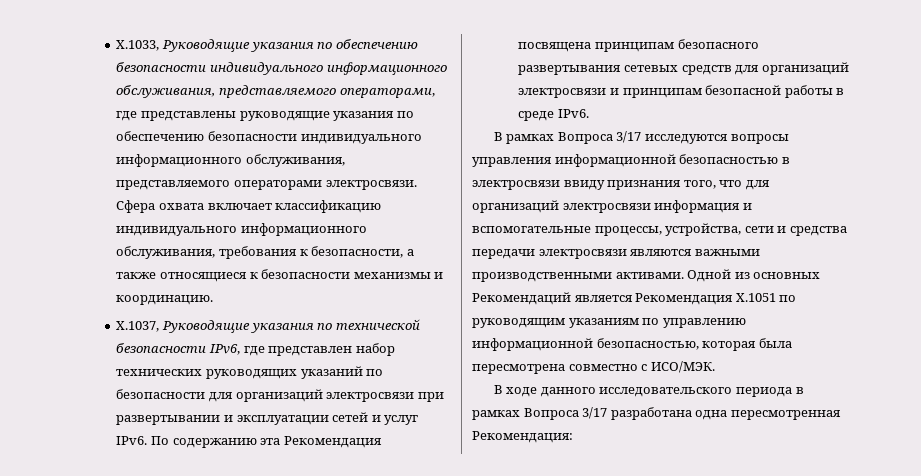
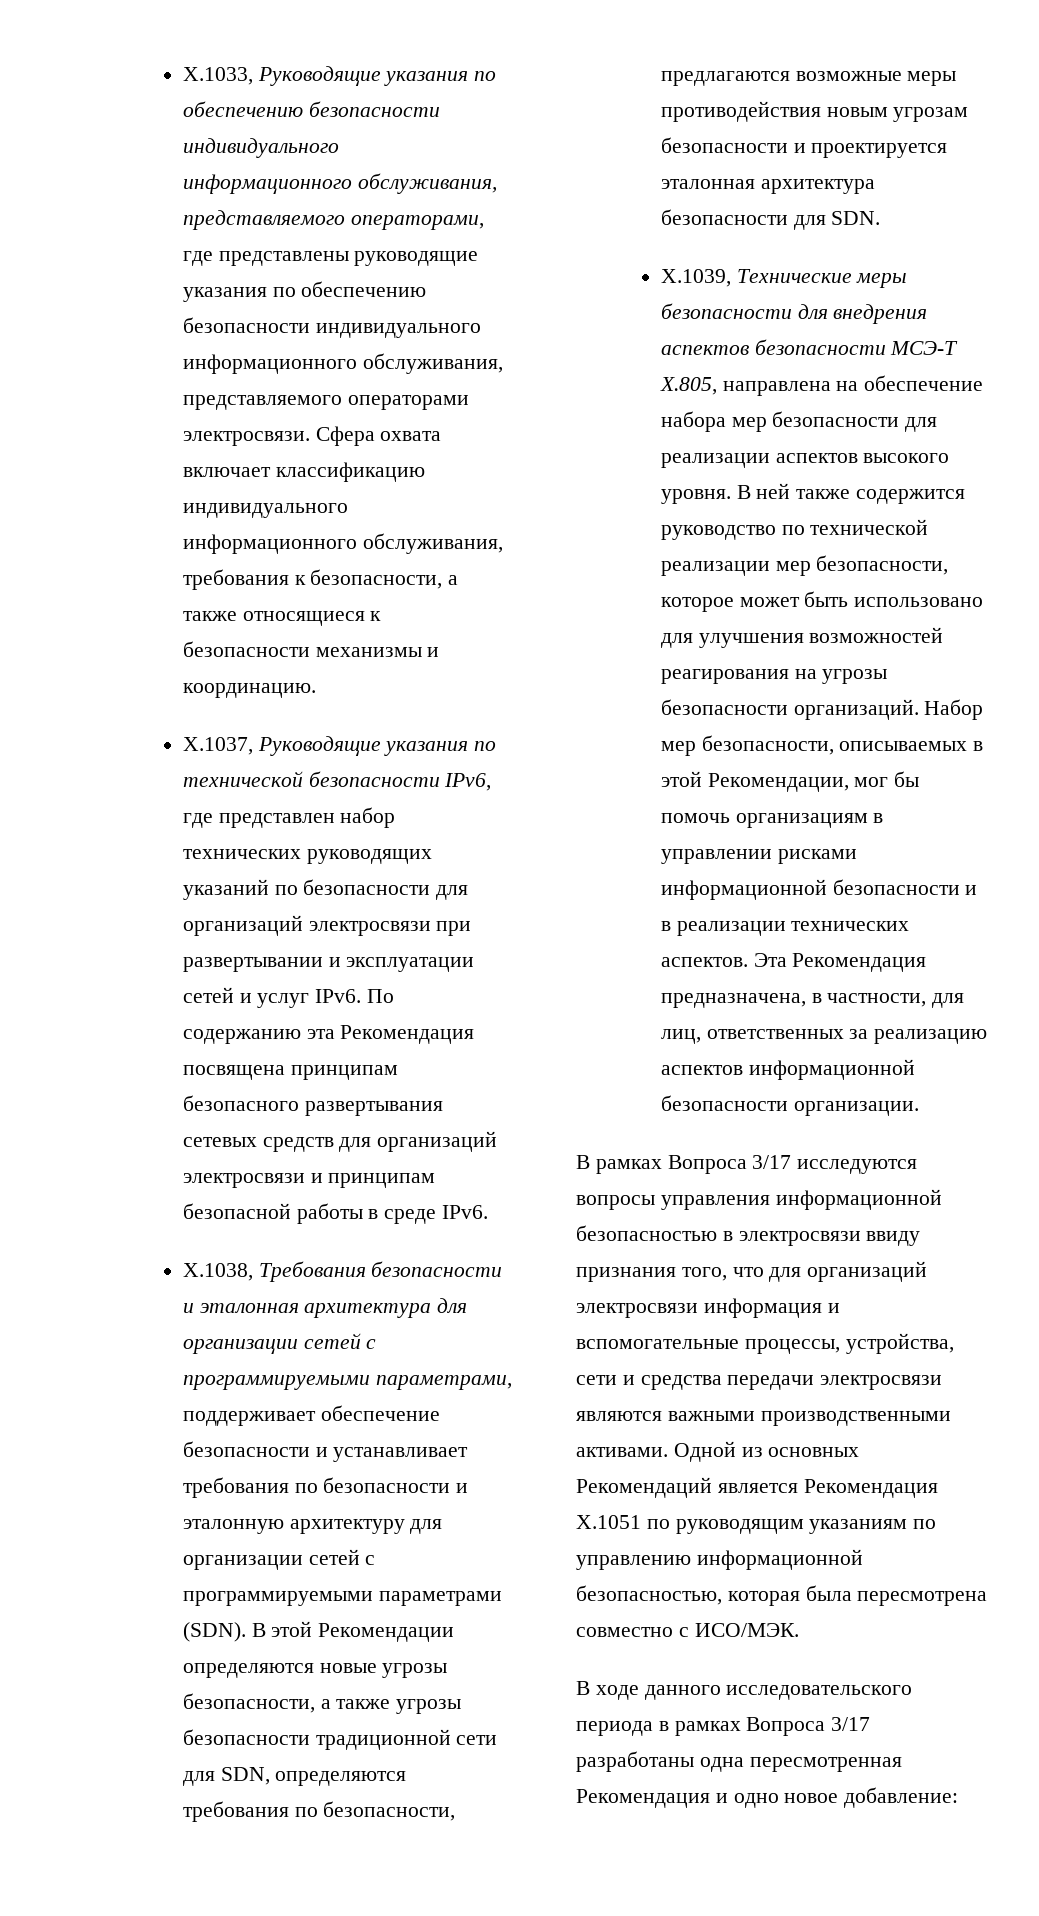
+ X.1038, Требования безопасности и эталонная архитектура для организации сетей с программируемыми параметрами, поддерживает обеспечение безопасности и устанавливает требования по безопасности и эталонную архитектуру для организации сетей с программируемыми параметрами (SDN). В этой Рекомендации определяются новые угрозы безопасности, а также угрозы безопасности традиционной сети для SDN, определяются требования по безопасности, предлагаются возможные меры противодействия новым угрозам безопасности и проектируется эталонная архитектура безопасности для SDN.
+ X.1039, Технические меры безопасности для внедрения аспектов безопасности МСЭ-T X.805, направлена на обеспечение набора мер безопасности для реализации аспектов высокого уровня. В ней также содержится руководство по технической реализации мер безопасности, которое может быть использовано для улучшения возможностей реагирования на угрозы безопасности организаций. Набор мер безопасности, описываемых в этой Рекомендации, мог бы помочь организациям в управлении рисками информационной безопасности и в реализации технических аспектов. Эта Рекомендация предназначена, в частности, для лиц, ответственных за реализацию аспектов информационной безопасности организации.
- В ходе данного исследовательского периода в рамках Вопроса 3/17 разработана одна пересмотренная Рекомендация:
+ В ходе данного исследовательского периода в рамках Вопроса 3/17 разработаны одна пересмотренная Рекомендация и одно новое добавление:

